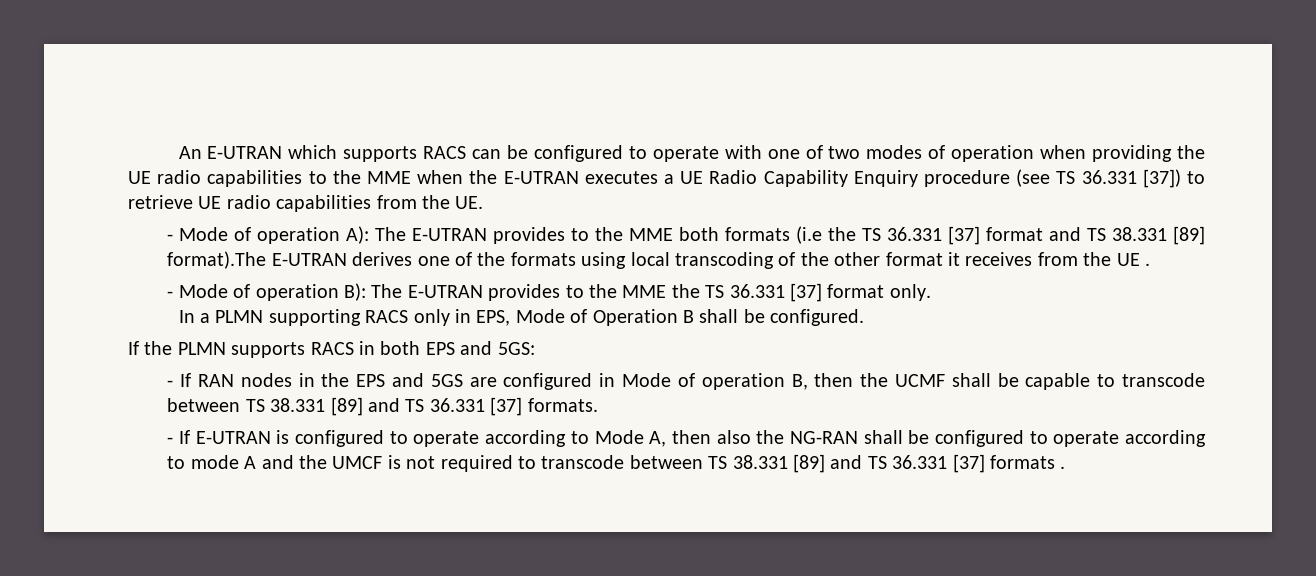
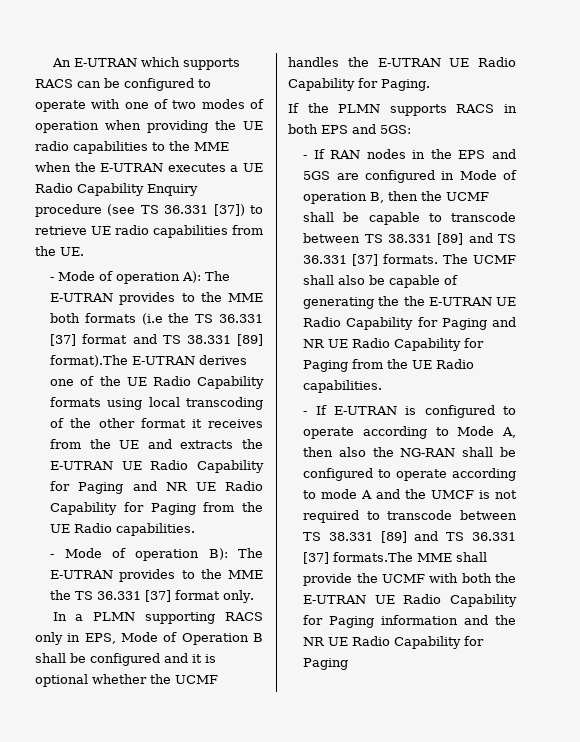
- - Mode of operation A): The E-UTRAN provides to the MME both formats (i.e the TS 36.331 [37] format and TS 38.331 [89] format).The E-UTRAN derives one of the formats using local transcoding of the other format it receives from the UE .
+ - Mode of operation A): The E-UTRAN provides to the MME both formats (i.e the TS 36.331 [37] format and TS 38.331 [89] format).The E-UTRAN derives one of the UE Radio Capability formats using local transcoding of the other format it receives from the UE and extracts the E-UTRAN UE Radio Capability for Paging and NR UE Radio Capability for Paging from the UE Radio capabilities.
- In a PLMN supporting RACS only in EPS, Mode of Operation B shall be configured.
+ In a PLMN supporting RACS only in EPS, Mode of Operation B shall be configured and it is optional whether the UCMF handles the E-UTRAN UE Radio Capability for Paging.
+ The UCMF shall also be capable of generating the the E-UTRAN UE Radio Capability for Paging and NR UE Radio Capability for Paging from the UE Radio capabilities.
- - If E-UTRAN is configured to operate according to Mode A, then also the NG-RAN shall be configured to operate according to mode A and the UMCF is not required to transcode between TS 38.331 [89] and TS 36.331 [37] formats .
+ - If E-UTRAN is configured to operate according to Mode A, then also the NG-RAN shall be configured to operate according to mode A and the UMCF is not required to transcode between TS 38.331 [89] and TS 36.331 [37] formats.The MME shall provide the UCMF with both the E-UTRAN UE Radio Capability for Paging information and the NR UE Radio Capability for Paging

